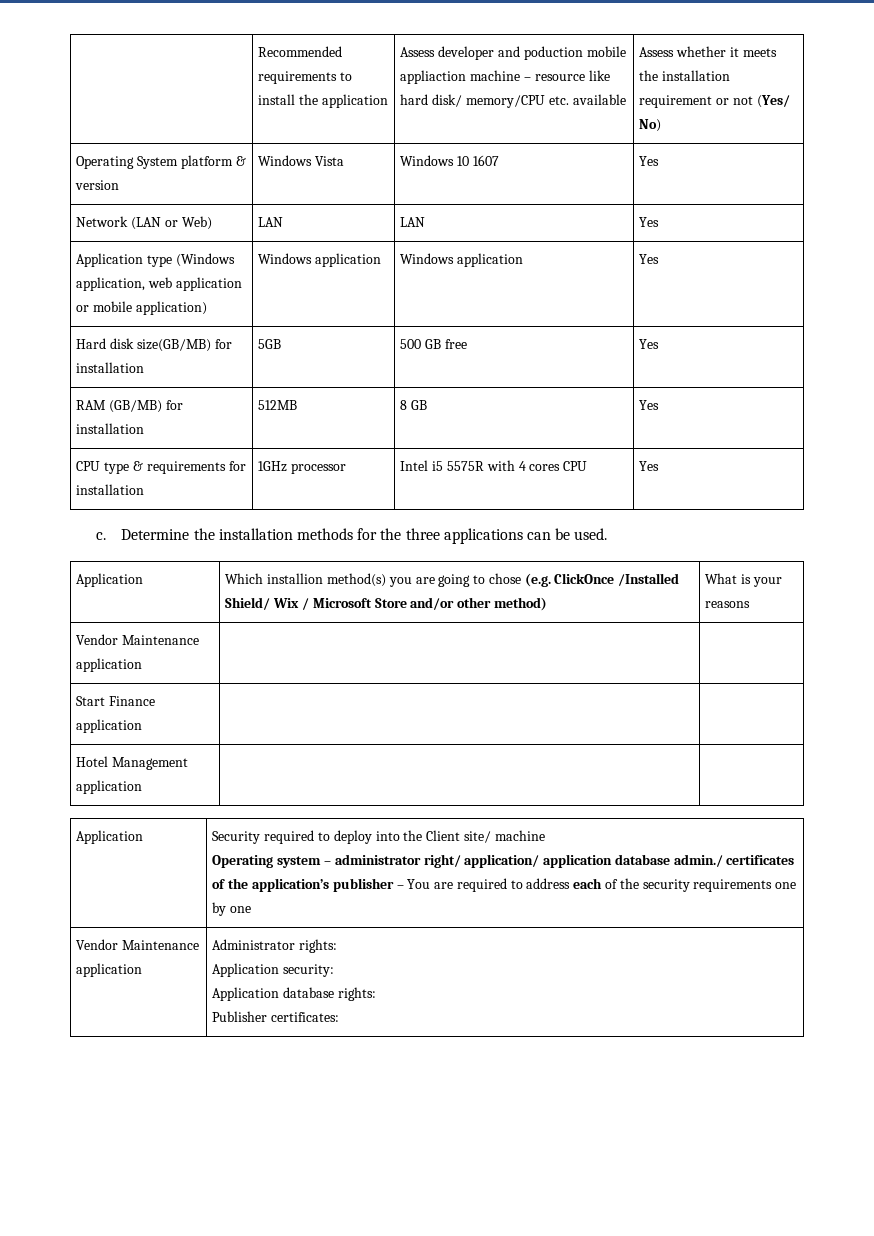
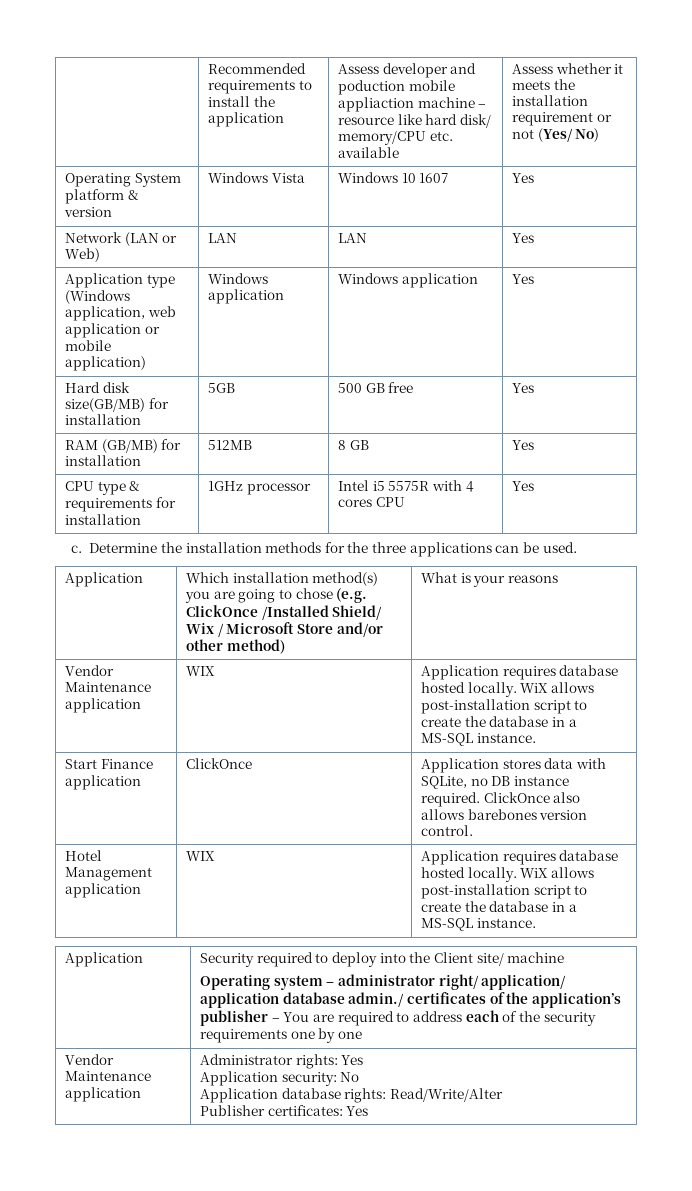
- Application | Which installion method(s) you are going to chose (e.g. ClickOnce /Installed Shield/ Wix / Microsoft Store and/or other method) | What is your reasons
+ Application | Which installation method(s) you are going to chose (e.g. ClickOnce /Installed Shield/ Wix / Microsoft Store and/or other method) | What is your reasons
- Vendor Maintenance application | |
- Start Finance application | |
- Hotel Management application | |
+ Vendor Maintenance application | WIX | Application requires database hosted locally. WiX allows post-installation script to create the database in a MS-SQL instance.
+ Start Finance application | ClickOnce | Application stores data with SQLite, no DB instance required. ClickOnce also allows barebones version control.
+ Hotel Management application | WIX | Application requires database hosted locally. WiX allows post-installation script to create the database in a MS-SQL instance.
- Vendor Maintenance application | Administrator rights:
- Application security:
- Application database rights:
- Publisher certificates:
+ Vendor Maintenance application | Administrator rights: Yes
+ Application security: No
+ Application database rights: Read/Write/Alter
+ Publisher certificates: Yes

